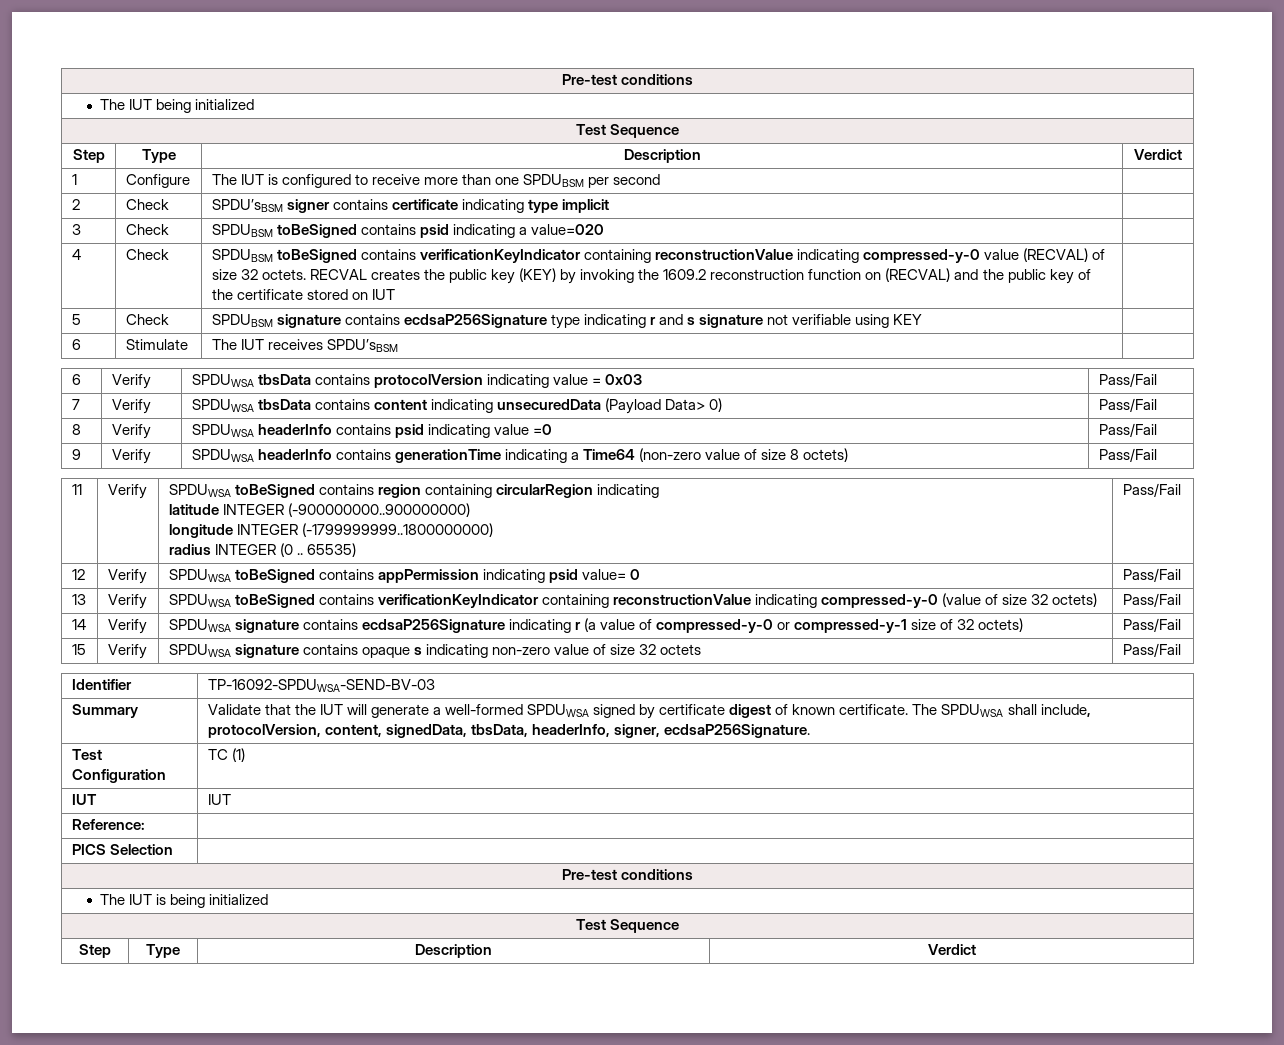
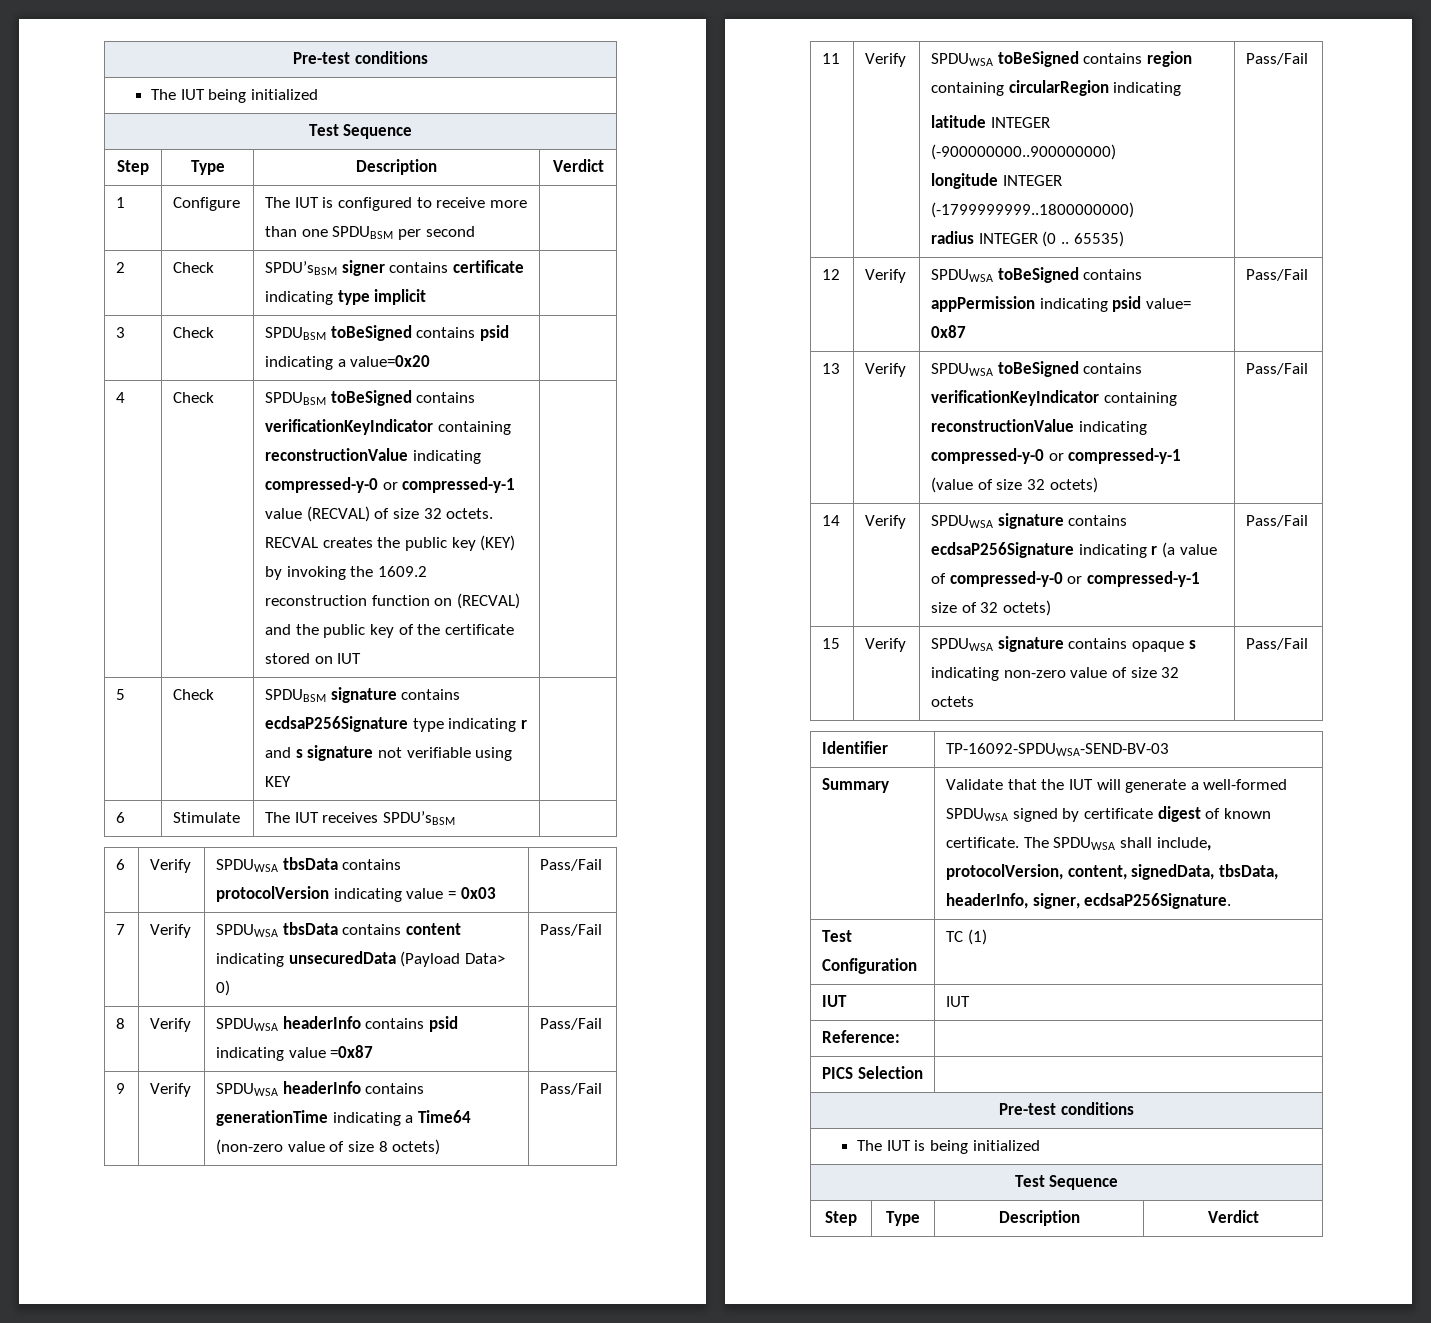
- 3 | Check | SPDUBSM toBeSigned contains psid indicating a value=020 |
+ 3 | Check | SPDUBSM toBeSigned contains psid indicating a value=0x20 |
- SPDUBSM toBeSigned contains verificationKeyIndicator containing reconstructionValue indicating compressed-y-0 value (RECVAL) of size 32 octets.
+ SPDUBSM toBeSigned contains verificationKeyIndicator containing reconstructionValue indicating compressed-y-0 or compressed-y-1 value (RECVAL) of size 32 octets.
- 8 | Verify | SPDUWSA headerInfo contains psid indicating value =0 | Pass/Fail
+ 8 | Verify | SPDUWSA headerInfo contains psid indicating value =0x87 | Pass/Fail
- 12 | Verify | SPDUWSA toBeSigned contains appPermission indicating psid value= 0 | Pass/Fail
+ 12 | Verify | SPDUWSA toBeSigned contains appPermission indicating psid value= 0x87 | Pass/Fail
- 13 | Verify | SPDUWSA toBeSigned contains verificationKeyIndicator containing reconstructionValue indicating compressed-y-0 (value of size 32 octets) | Pass/Fail
+ 13 | Verify | SPDUWSA toBeSigned contains verificationKeyIndicator containing reconstructionValue indicating compressed-y-0 or compressed-y-1 (value of size 32 octets) | Pass/Fail

